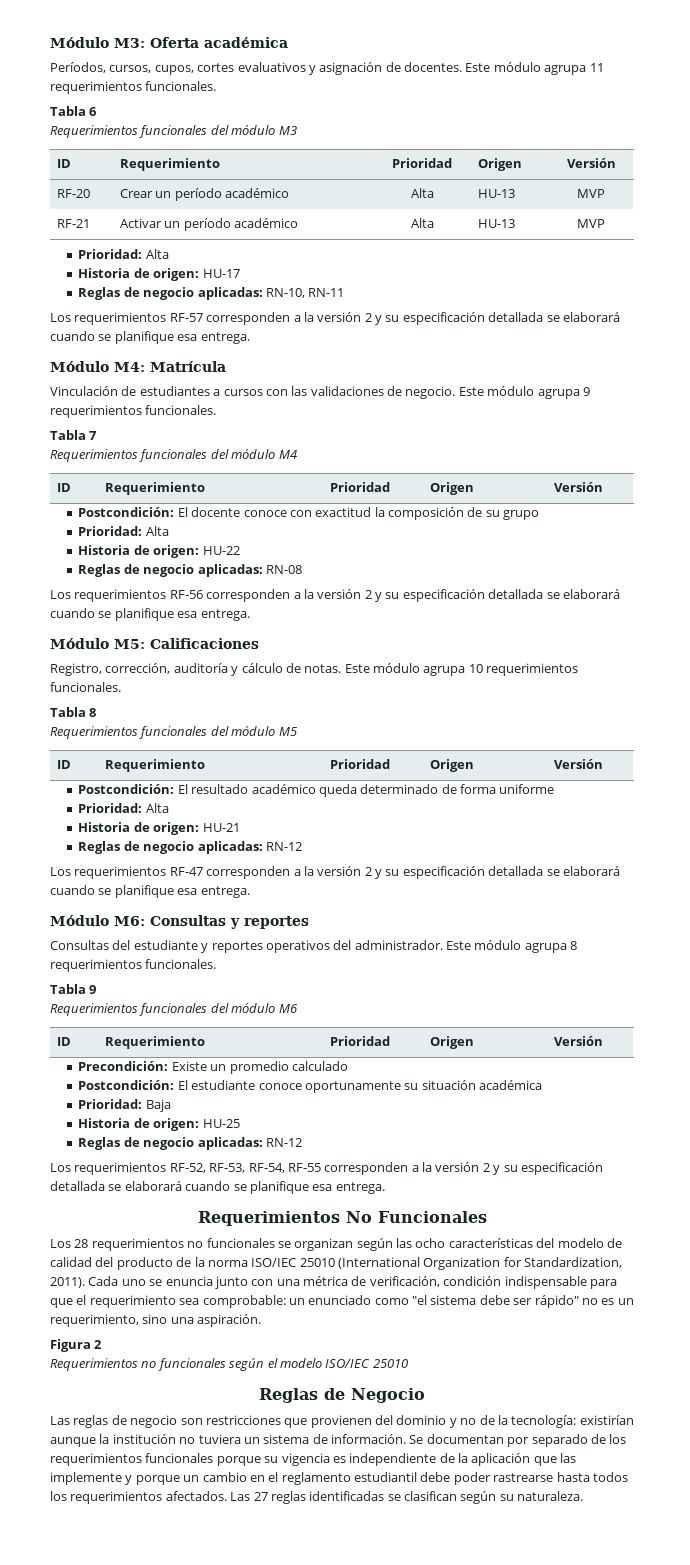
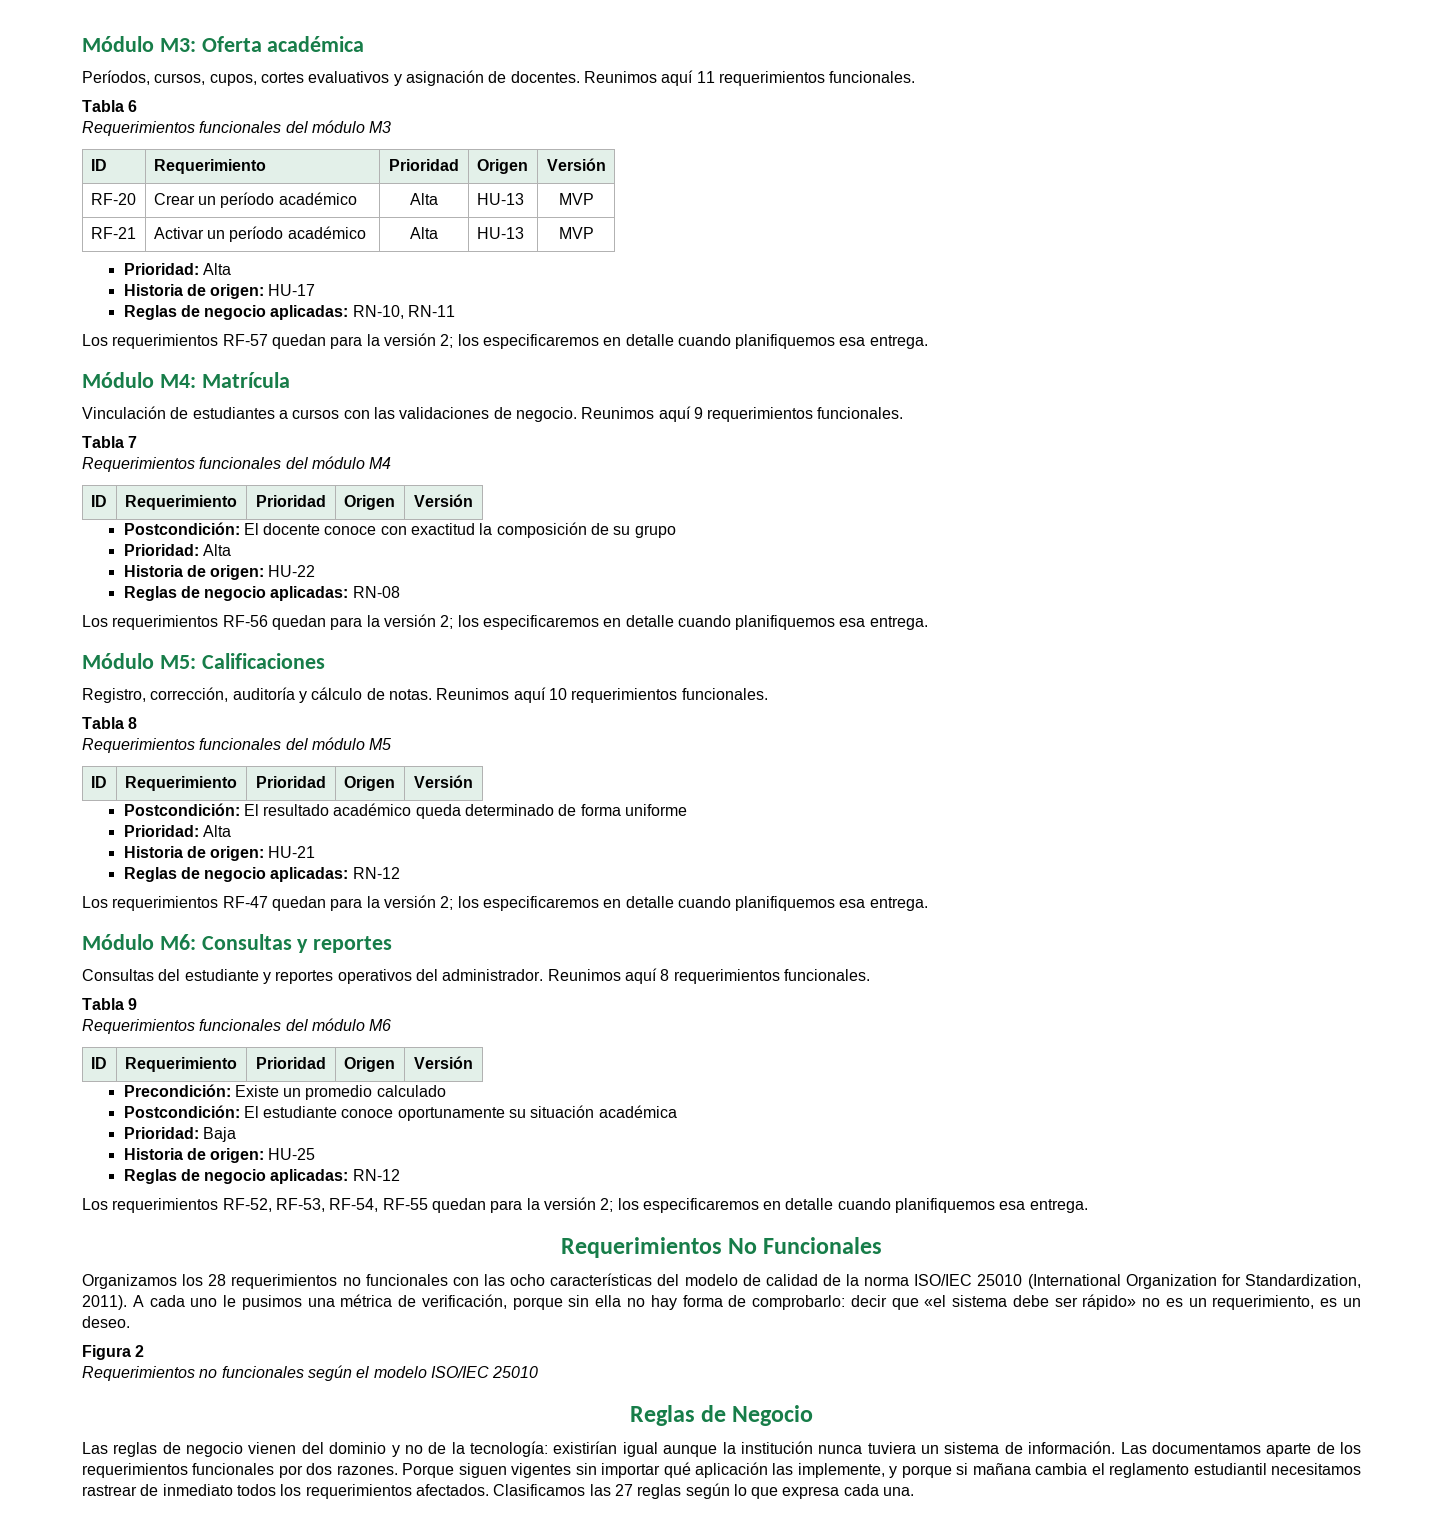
- Este módulo agrupa 11 requerimientos funcionales.
+ Reunimos aquí 11 requerimientos funcionales.
- Los requerimientos RF-57 corresponden a la versión 2 y su especificación detallada se elaborará cuando se planifique esa entrega.
+ Los requerimientos RF-57 quedan para la versión 2; los especificaremos en detalle cuando planifiquemos esa entrega.
- Este módulo agrupa 9 requerimientos funcionales.
+ Reunimos aquí 9 requerimientos funcionales.
- Los requerimientos RF-56 corresponden a la versión 2 y su especificación detallada se elaborará cuando se planifique esa entrega.
+ Los requerimientos RF-56 quedan para la versión 2; los especificaremos en detalle cuando planifiquemos esa entrega.
- Este módulo agrupa 10 requerimientos funcionales.
+ Reunimos aquí 10 requerimientos funcionales.
- Los requerimientos RF-47 corresponden a la versión 2 y su especificación detallada se elaborará cuando se planifique esa entrega.
+ Los requerimientos RF-47 quedan para la versión 2; los especificaremos en detalle cuando planifiquemos esa entrega.
- Este módulo agrupa 8 requerimientos funcionales.
+ Reunimos aquí 8 requerimientos funcionales.
- Los requerimientos RF-52, RF-53, RF-54, RF-55 corresponden a la versión 2 y su especificación detallada se elaborará cuando se planifique esa entrega.
+ Los requerimientos RF-52, RF-53, RF-54, RF-55 quedan para la versión 2; los especificaremos en detalle cuando planifiquemos esa entrega.
- Los 28 requerimientos no funcionales se organizan según las ocho características del modelo de calidad del producto de la norma ISO/IEC 25010 (International Organization for Standardization, 2011).
+ Organizamos los 28 requerimientos no funcionales con las ocho características del modelo de calidad de la norma ISO/IEC 25010 (International Organization for Standardization, 2011).
- Cada uno se enuncia junto con una métrica de verificación, condición indispensable para que el requerimiento sea comprobable: un enunciado como "el sistema debe ser rápido" no es un requerimiento, sino una aspiración.
+ A cada uno le pusimos una métrica de verificación, porque sin ella no hay forma de comprobarlo: decir que «el sistema debe ser rápido» no es un requerimiento, es un deseo.
- Las reglas de negocio son restricciones que provienen del dominio y no de la tecnología: existirían aunque la institución no tuviera un sistema de información.
+ Las reglas de negocio vienen del dominio y no de la tecnología: existirían igual aunque la institución nunca tuviera un sistema de información.
- Se documentan por separado de los requerimientos funcionales porque su vigencia es independiente de la aplicación que las implemente y porque un cambio en el reglamento estudiantil debe poder rastrearse hasta todos los requerimientos afectados. Las 27 reglas identificadas se clasifican según su naturaleza.
+ Las documentamos aparte de los requerimientos funcionales por dos razones. Porque siguen vigentes sin importar qué aplicación las implemente, y porque si mañana cambia el reglamento estudiantil necesitamos rastrear de inmediato todos los requerimientos afectados. Clasificamos las 27 reglas según lo que expresa cada una.

